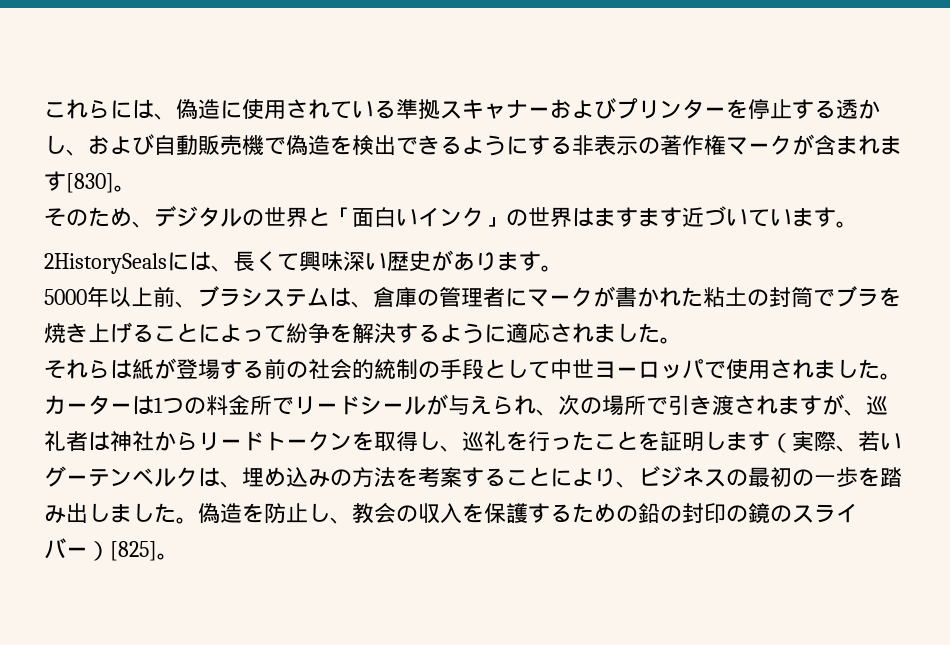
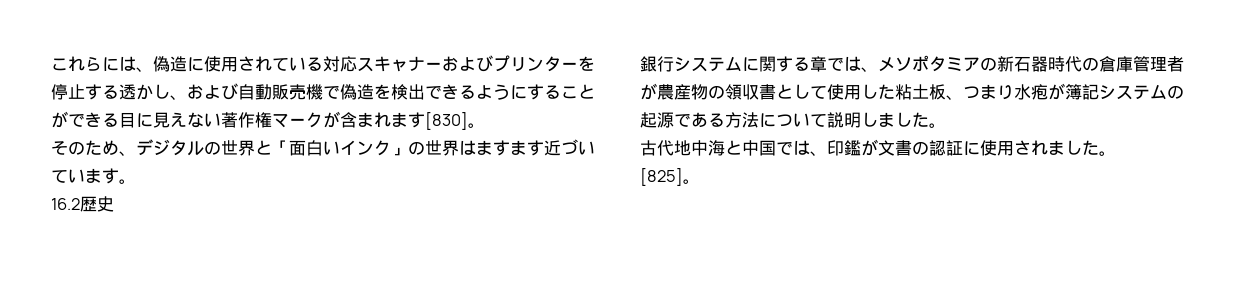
- これらには、偽造に使用されている準拠スキャナーおよびプリンターを停止する透かし、および自動販売機で偽造を検出できるようにする非表示の著作権マークが含まれます[830]。
+ これらには、偽造に使用されている対応スキャナーおよびプリンターを停止する透かし、および自動販売機で偽造を検出できるようにすることができる目に見えない著作権マークが含まれます[830]。
- 2HistorySealsには、長くて興味深い歴史があります。
- 5000年以上前、ブラシステムは、倉庫の管理者にマークが書かれた粘土の封筒でブラを焼き上げることによって紛争を解決するように適応されました。
- それらは紙が登場する前の社会的統制の手段として中世ヨーロッパで使用されました。カーターは1つの料金所でリードシールが与えられ、次の場所で引き渡されますが、巡礼者は神社からリードトークンを取得し、巡礼を行ったことを証明します（実際、若いグーテンベルクは、埋め込みの方法を考案することにより、ビジネスの最初の一歩を踏み出しました。偽造を防止し、教会の収入を保護するための鉛の封印の鏡のスライバー）[825]。
+ 16.2歴史
+ 銀行システムに関する章では、メソポタミアの新石器時代の倉庫管理者が農産物の領収書として使用した粘土板、つまり水疱が簿記システムの起源である方法について説明しました。
+ 古代地中海と中国では、印鑑が文書の認証に使用されました。
+ [825]。

